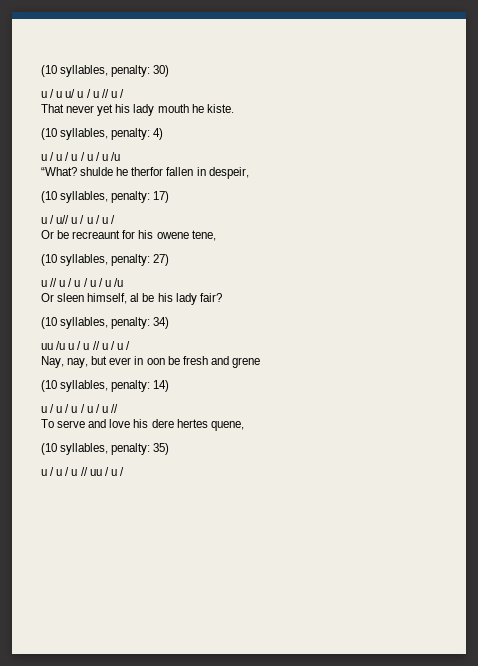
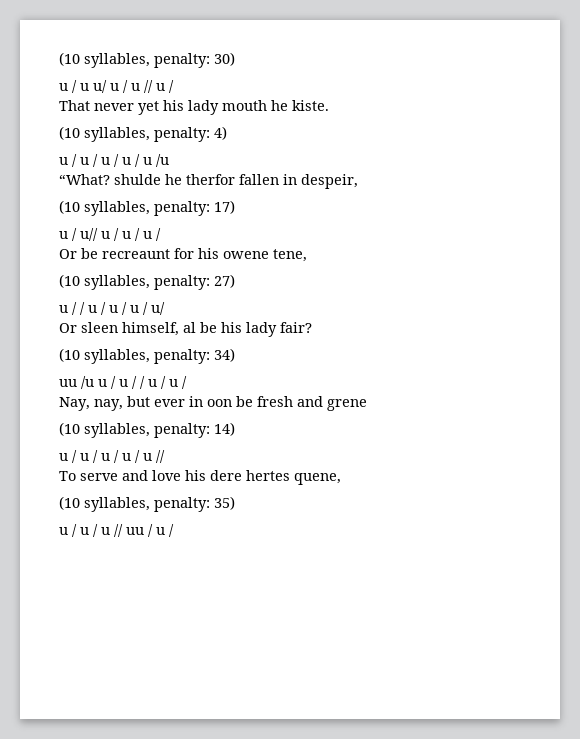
- u // u / u / u / u /u
+ u / / u / u / u / u/
- uu /u u / u // u / u /
+ uu /u u / u / / u / u /

